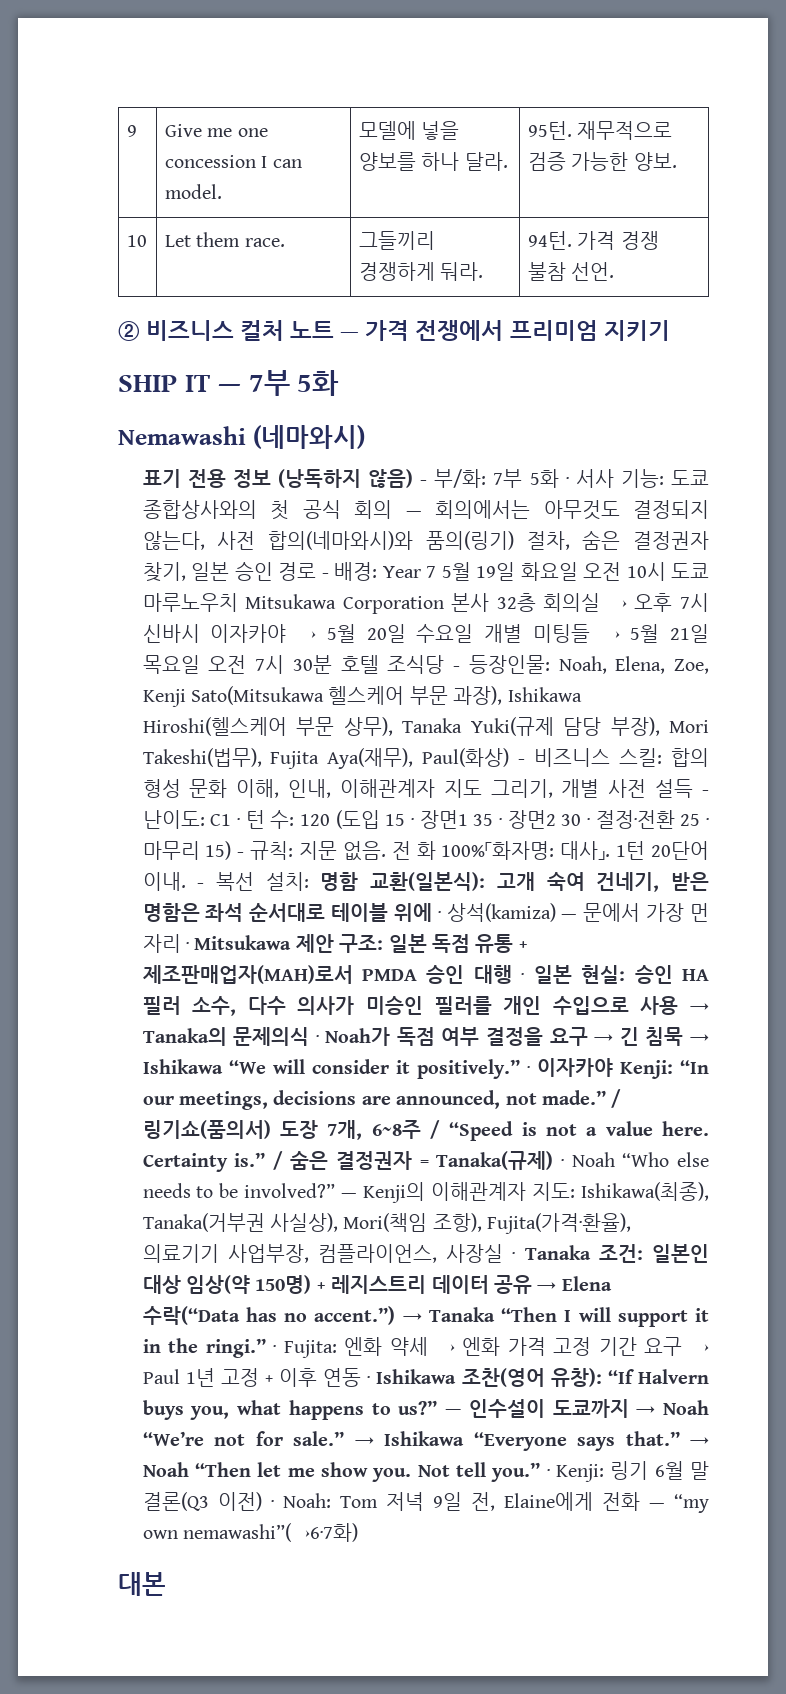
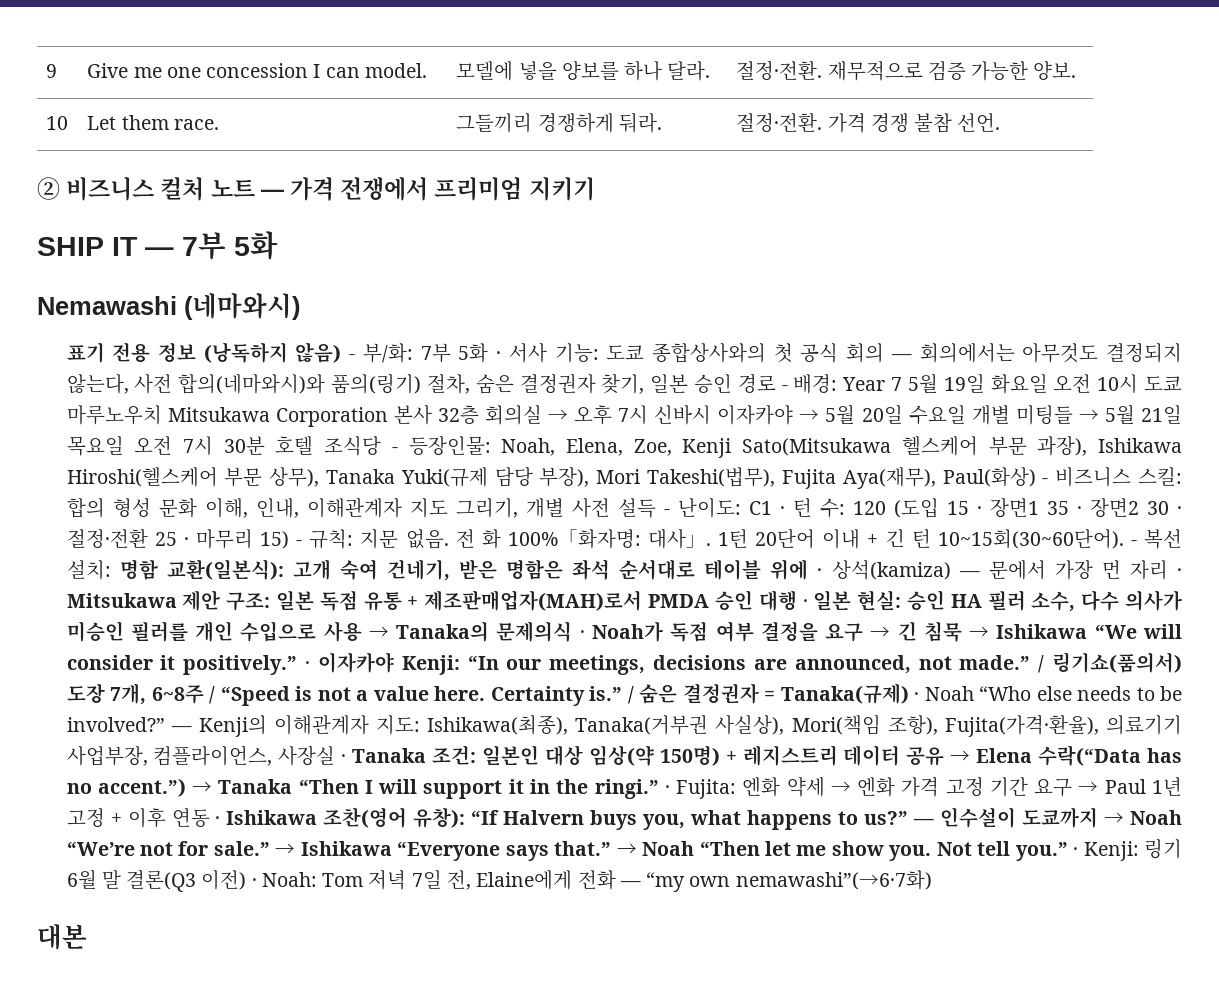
- 9 | Give me one concession I can model. | 모델에 넣을 양보를 하나 달라. | 95턴. 재무적으로 검증 가능한 양보.
+ 9 | Give me one concession I can model. | 모델에 넣을 양보를 하나 달라. | 절정·전환. 재무적으로 검증 가능한 양보.
- 10 | Let them race. | 그들끼리 경쟁하게 둬라. | 94턴. 가격 경쟁 불참 선언.
+ 10 | Let them race. | 그들끼리 경쟁하게 둬라. | 절정·전환. 가격 경쟁 불참 선언.
- 1턴 20단어 이내.
+ 1턴 20단어 이내 + 긴 턴 10~15회(30~60단어).
- · Kenji: 링기 6월 말 결론(Q3 이전) · Noah: Tom 저녁 9일 전, Elaine에게 전화 — “my own nemawashi”(→6·7화)
+ · Kenji: 링기 6월 말 결론(Q3 이전) · Noah: Tom 저녁 7일 전, Elaine에게 전화 — “my own nemawashi”(→6·7화)

